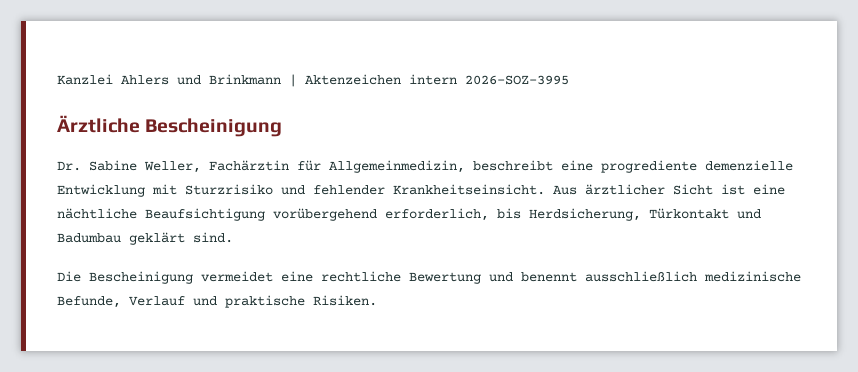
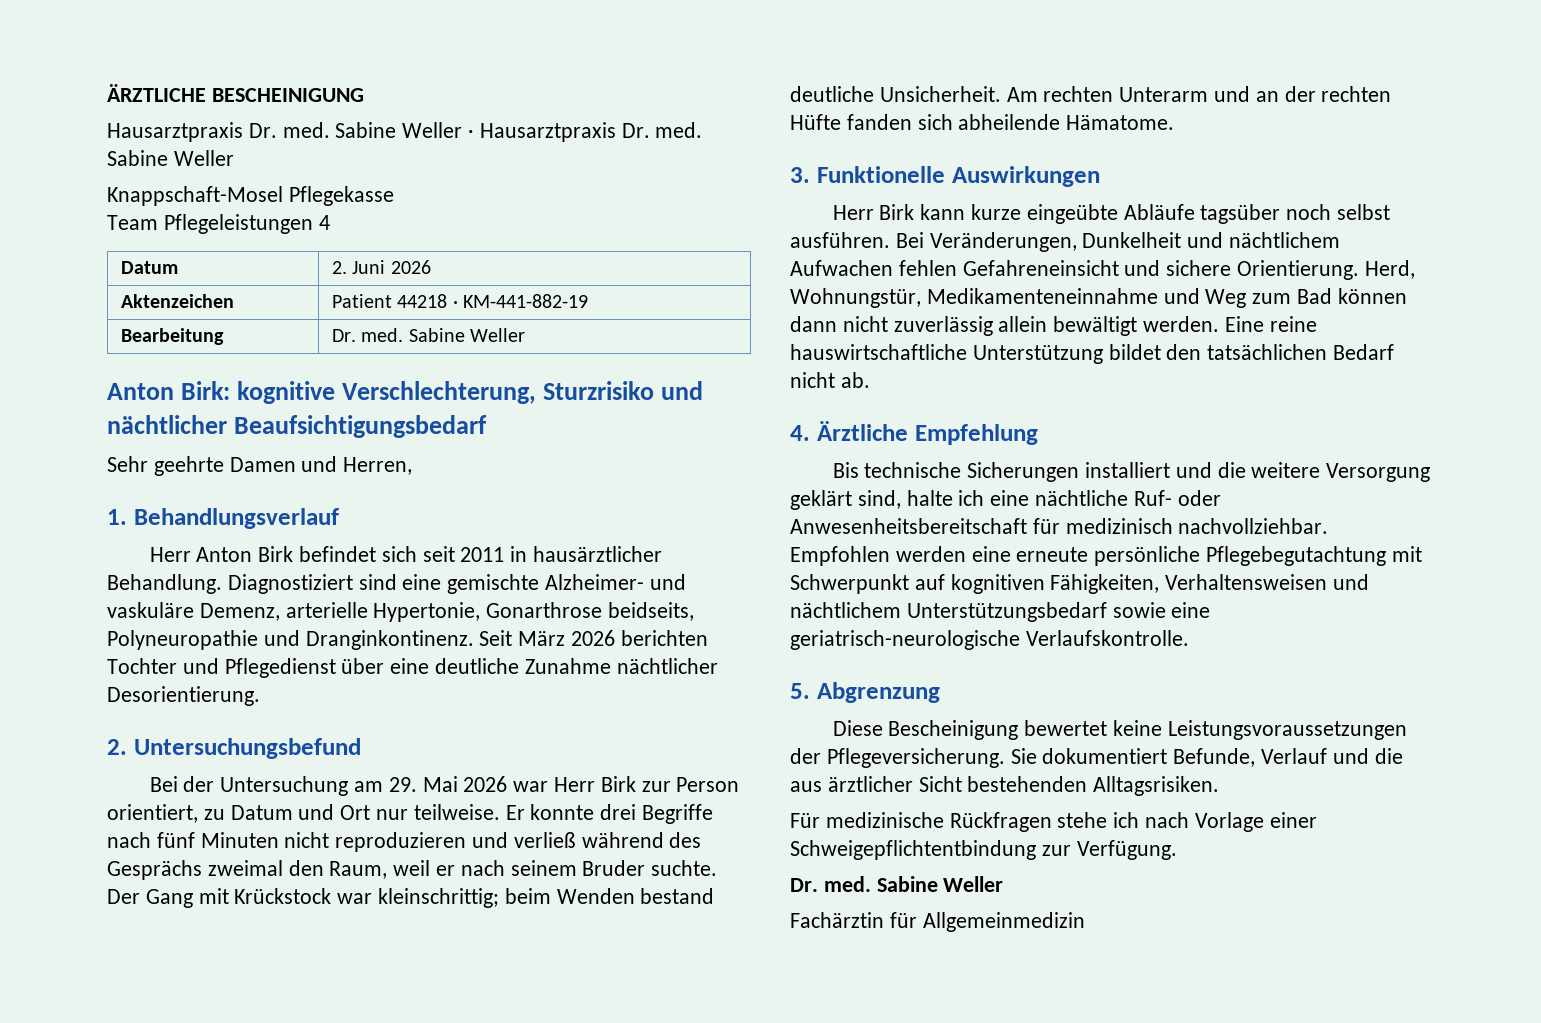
- Kanzlei Ahlers und Brinkmann | Aktenzeichen intern 2026-SOZ-3995
- Ärztliche Bescheinigung
- Dr. Sabine Weller, Fachärztin für Allgemeinmedizin, beschreibt eine progrediente demenzielle Entwicklung mit Sturzrisiko und fehlender Krankheitseinsicht. Aus ärztlicher Sicht ist eine nächtliche Beaufsichtigung vorübergehend erforderlich, bis Herdsicherung, Türkontakt und Badumbau geklärt sind.
- Die Bescheinigung vermeidet eine rechtliche Bewertung und benennt ausschließlich medizinische Befunde, Verlauf und praktische Risiken.
+ ÄRZTLICHE BESCHEINIGUNG
+ Hausarztpraxis Dr. med. Sabine Weller · Hausarztpraxis Dr. med. Sabine Weller
+ Knappschaft-Mosel Pflegekasse
+ Team Pflegeleistungen 4
+ Datum | 2. Juni 2026
+ Aktenzeichen | Patient 44218 · KM-441-882-19
+ Bearbeitung | Dr. med. Sabine Weller
+ Anton Birk: kognitive Verschlechterung, Sturzrisiko und nächtlicher Beaufsichtigungsbedarf
+ Sehr geehrte Damen und Herren,
+ 1. Behandlungsverlauf
+ Herr Anton Birk befindet sich seit 2011 in hausärztlicher Behandlung. Diagnostiziert sind eine gemischte Alzheimer- und vaskuläre Demenz, arterielle Hypertonie, Gonarthrose beidseits, Polyneuropathie und Dranginkontinenz. Seit März 2026 berichten Tochter und Pflegedienst über eine deutliche Zunahme nächtlicher Desorientierung.
+ 2. Untersuchungsbefund
+ Bei der Untersuchung am 29. Mai 2026 war Herr Birk zur Person orientiert, zu Datum und Ort nur teilweise. Er konnte drei Begriffe nach fünf Minuten nicht reproduzieren und verließ während des Gesprächs zweimal den Raum, weil er nach seinem Bruder suchte. Der Gang mit Krückstock war kleinschrittig; beim Wenden bestand deutliche Unsicherheit. Am rechten Unterarm und an der rechten Hüfte fanden sich abheilende Hämatome.
+ 3. Funktionelle Auswirkungen
+ Herr Birk kann kurze eingeübte Abläufe tagsüber noch selbst ausführen. Bei Veränderungen, Dunkelheit und nächtlichem Aufwachen fehlen Gefahreneinsicht und sichere Orientierung. Herd, Wohnungstür, Medikamenteneinnahme und Weg zum Bad können dann nicht zuverlässig allein bewältigt werden. Eine reine hauswirtschaftliche Unterstützung bildet den tatsächlichen Bedarf nicht ab.
+ 4. Ärztliche Empfehlung
+ Bis technische Sicherungen installiert und die weitere Versorgung geklärt sind, halte ich eine nächtliche Ruf- oder Anwesenheitsbereitschaft für medizinisch nachvollziehbar. Empfohlen werden eine erneute persönliche Pflegebegutachtung mit Schwerpunkt auf kognitiven Fähigkeiten, Verhaltensweisen und nächtlichem Unterstützungsbedarf sowie eine geriatrisch-neurologische Verlaufskontrolle.
+ 5. Abgrenzung
+ Diese Bescheinigung bewertet keine Leistungsvoraussetzungen der Pflegeversicherung. Sie dokumentiert Befunde, Verlauf und die aus ärztlicher Sicht bestehenden Alltagsrisiken.
+ Für medizinische Rückfragen stehe ich nach Vorlage einer Schweigepflichtentbindung zur Verfügung.
+ Dr. med. Sabine Weller
+ Fachärztin für Allgemeinmedizin

